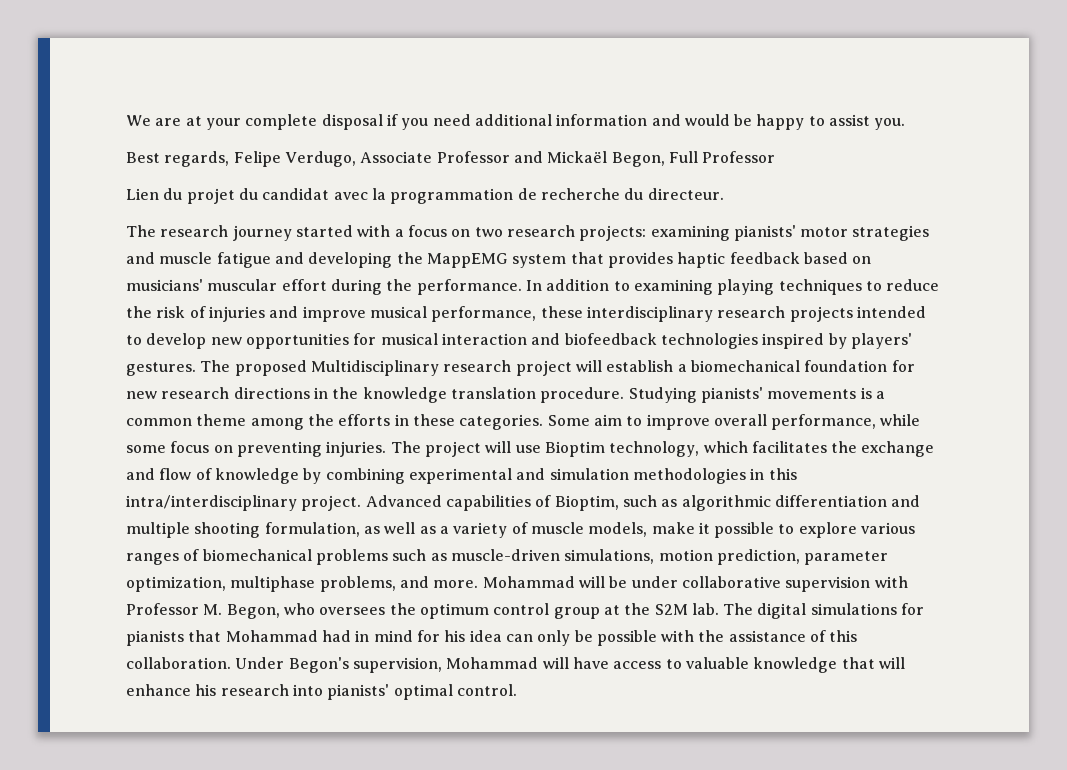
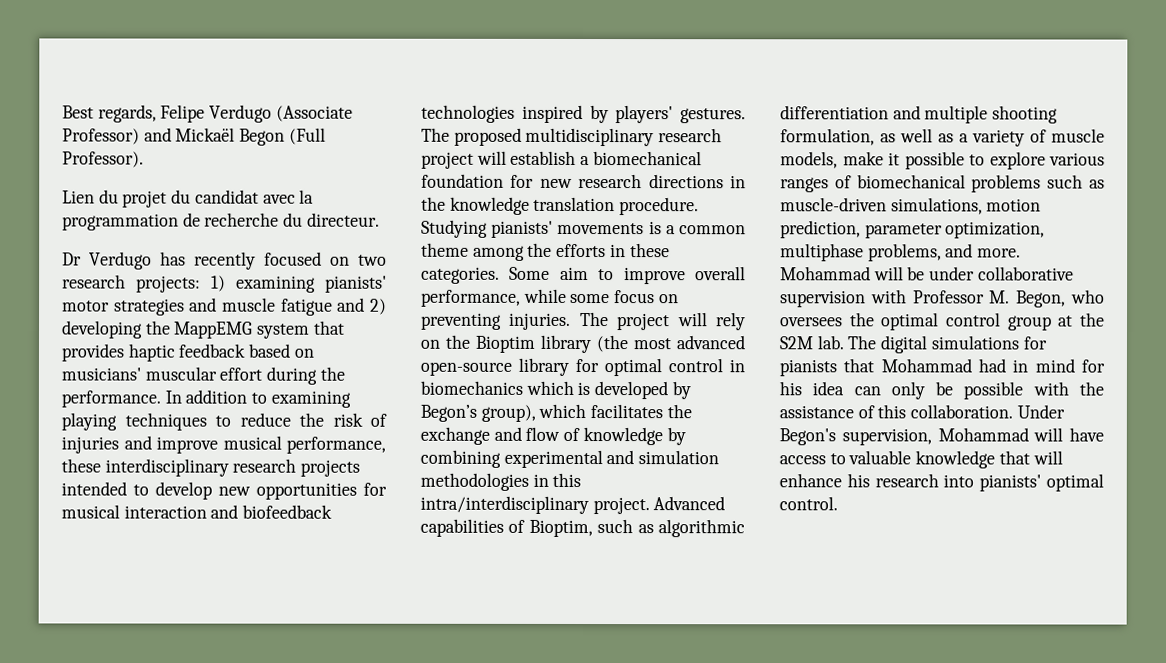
- We are at your complete disposal if you need additional information and would be happy to assist you.
- Best regards, Felipe Verdugo, Associate Professor and Mickaël Begon, Full Professor
+ Best regards, Felipe Verdugo (Associate Professor) and Mickaël Begon (Full Professor).
- The research journey started with a focus on two research projects: examining pianists' motor strategies and muscle fatigue and developing the MappEMG system that provides haptic feedback based on musicians' muscular effort during the performance.
+ Dr Verdugo has recently focused on two research projects: 1) examining pianists' motor strategies and muscle fatigue and 2) developing the MappEMG system that provides haptic feedback based on musicians' muscular effort during the performance.
- The proposed Multidisciplinary research project will establish a biomechanical foundation for new research directions in the knowledge translation procedure.
+ The proposed multidisciplinary research project will establish a biomechanical foundation for new research directions in the knowledge translation procedure.
- The project will use Bioptim technology, which facilitates the exchange and flow of knowledge by combining experimental and simulation methodologies in this intra/interdisciplinary project.
+ The project will rely on the Bioptim library (the most advanced open-source library for optimal control in biomechanics which is developed by Begon’s group), which facilitates the exchange and flow of knowledge by combining experimental and simulation methodologies in this intra/interdisciplinary project.
- Mohammad will be under collaborative supervision with Professor M. Begon, who oversees the optimum control group at the S2M lab.
+ Mohammad will be under collaborative supervision with Professor M. Begon, who oversees the optimal control group at the S2M lab.

